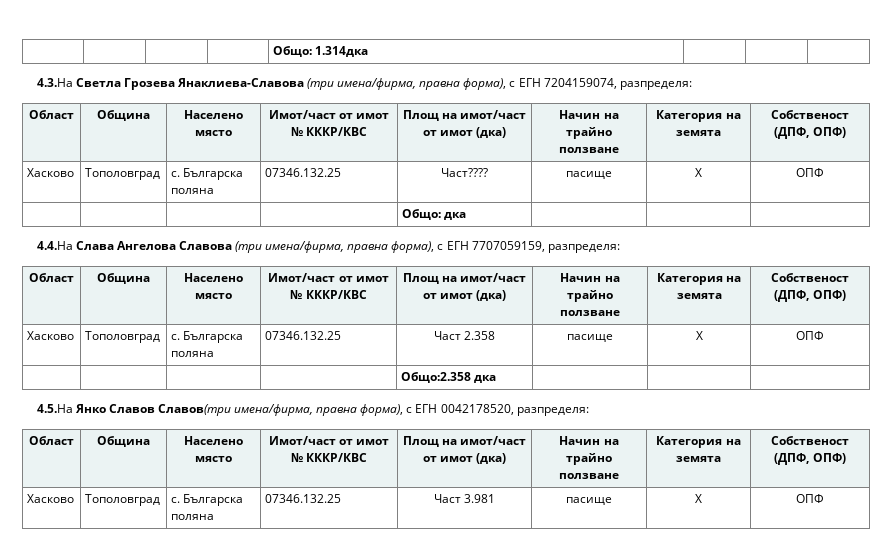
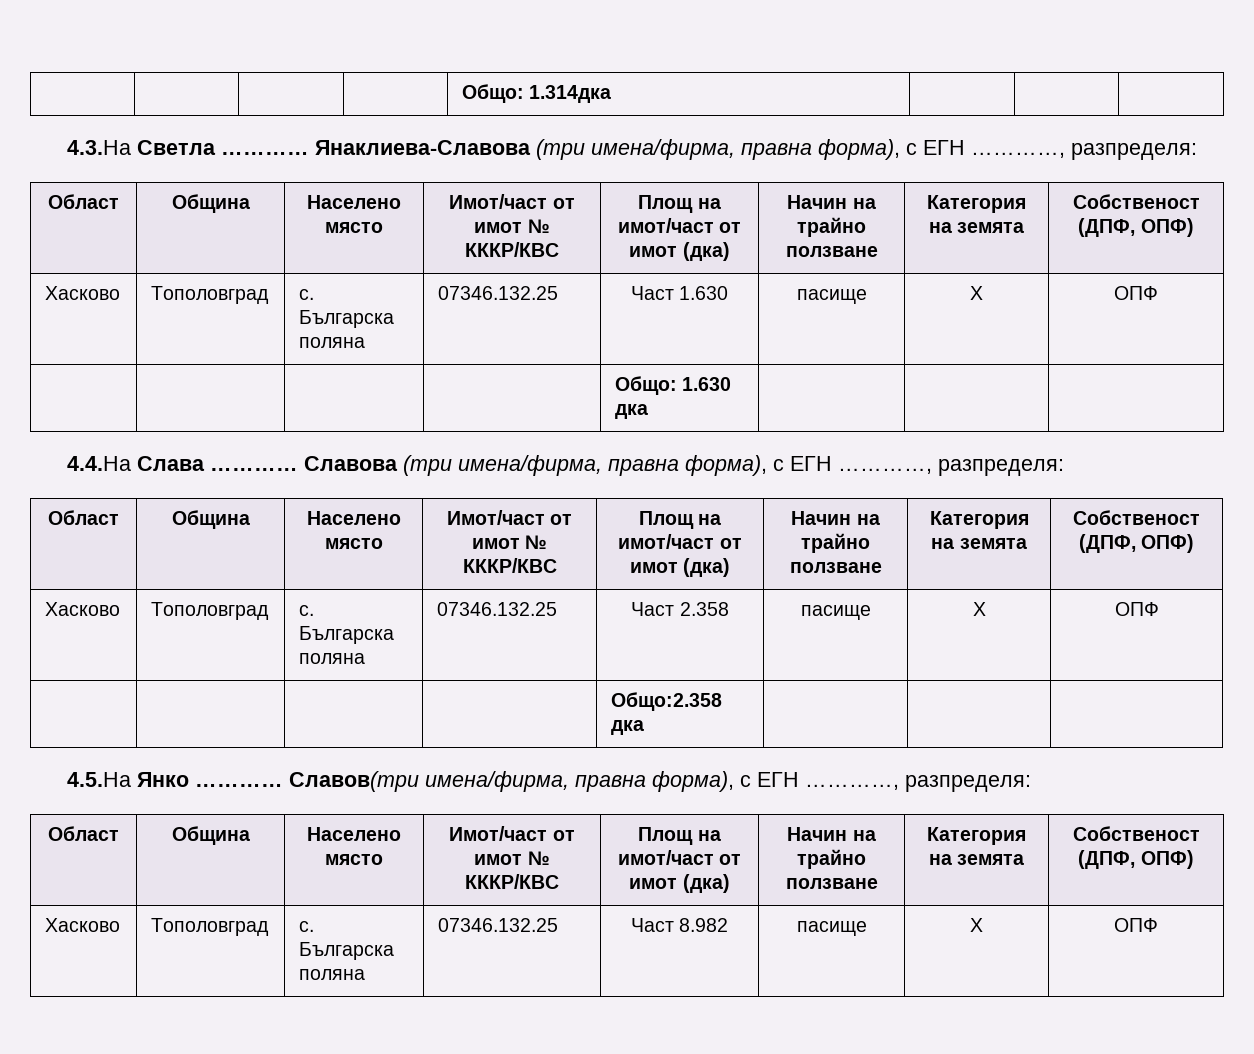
- 4.3.На Светла Грозева Янаклиева-Славова (три имена/фирма, правна форма), с ЕГН 7204159074, разпределя:
+ 4.3.На Светла ………… Янаклиева-Славова (три имена/фирма, правна форма), с ЕГН …………, разпределя:
- Хасково | Тополовград | с. Българска поляна | 07346.132.25 | Част???? | пасище | Х | ОПФ
+ Хасково | Тополовград | с. Българска поляна | 07346.132.25 | Част 1.630 | пасище | Х | ОПФ
- | | | | Общо: дка | | |
+ | | | | Общо: 1.630 дка | | |
- 4.4.На Слава Ангелова Славова (три имена/фирма, правна форма), с ЕГН 7707059159, разпределя:
+ 4.4.На Слава ………… Славова (три имена/фирма, правна форма), с ЕГН …………, разпределя:
- 4.5.На Янко Славов Славов(три имена/фирма, правна форма), с ЕГН 0042178520, разпределя:
+ 4.5.На Янко ………… Славов(три имена/фирма, правна форма), с ЕГН …………, разпределя:
- Хасково | Тополовград | с. Българска поляна | 07346.132.25 | Част 3.981 | пасище | Х | ОПФ
+ Хасково | Тополовград | с. Българска поляна | 07346.132.25 | Част 8.982 | пасище | Х | ОПФ

